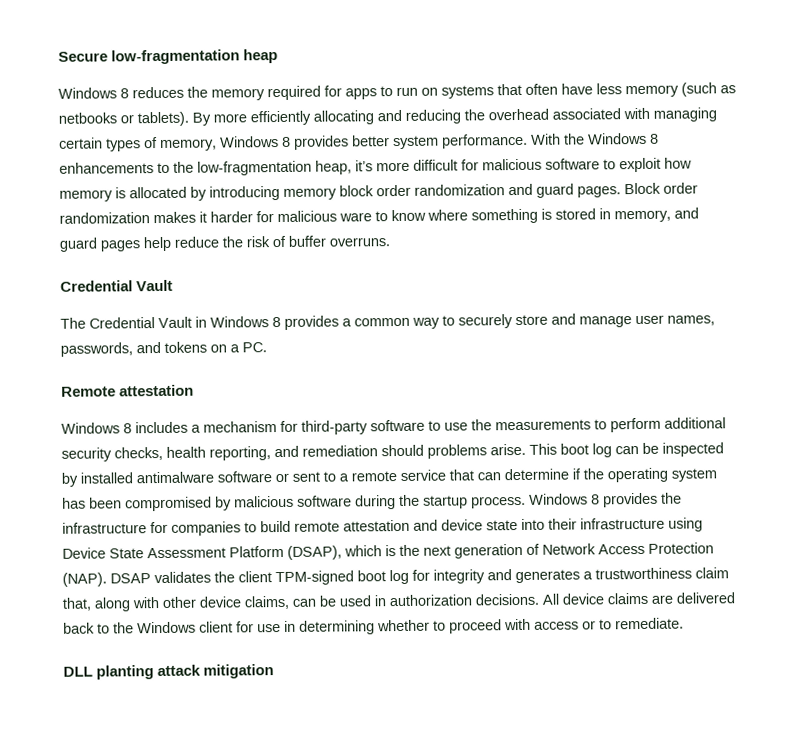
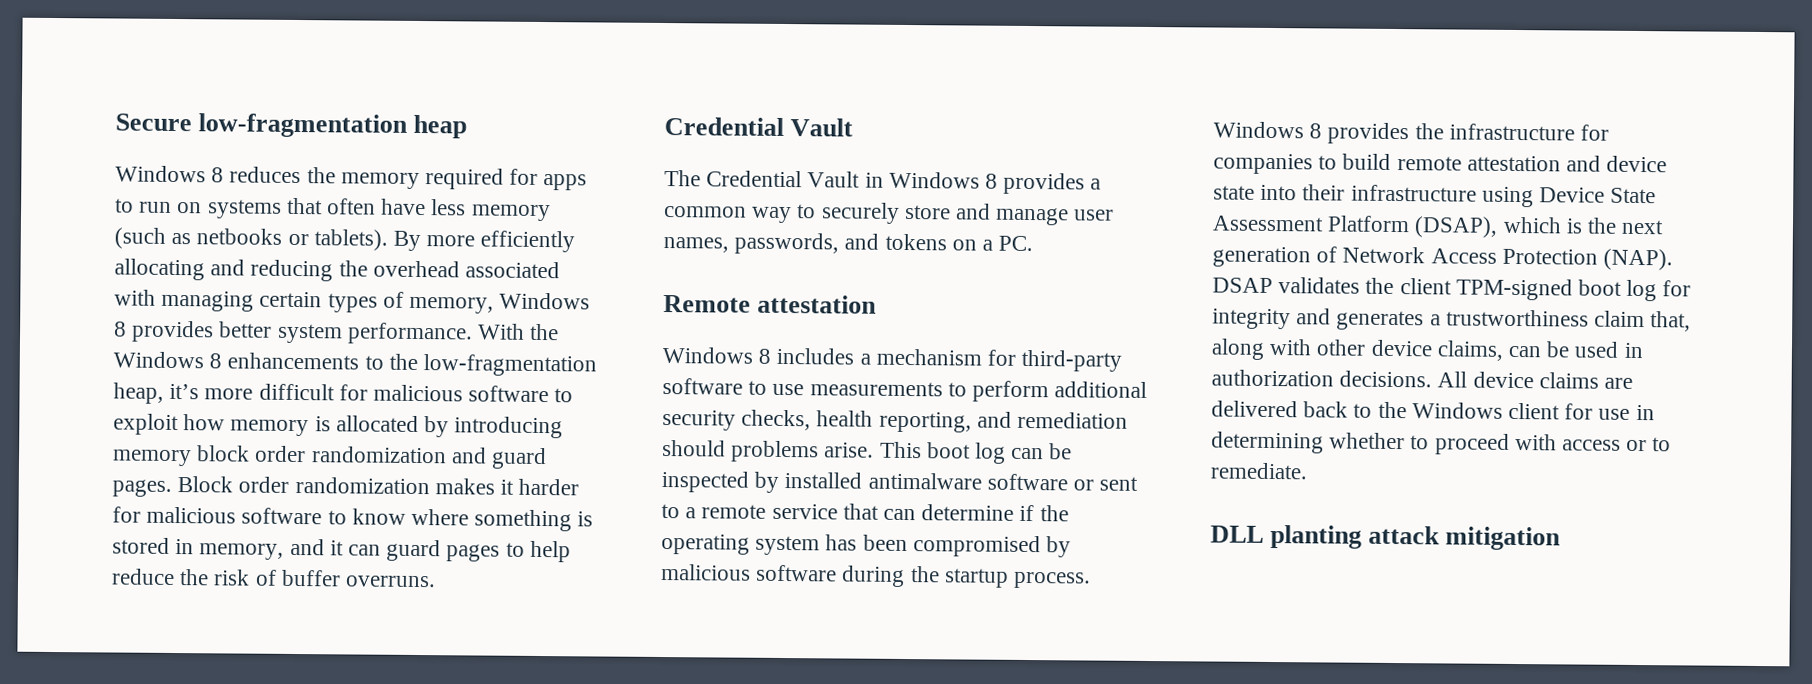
- Block order randomization makes it harder for malicious ware to know where something is stored in memory, and guard pages help reduce the risk of buffer overruns.
+ Block order randomization makes it harder for malicious software to know where something is stored in memory, and it can guard pages to help reduce the risk of buffer overruns.
- Windows 8 includes a mechanism for third-party software to use the measurements to perform additional security checks, health reporting, and remediation should problems arise.
+ Windows 8 includes a mechanism for third-party software to use measurements to perform additional security checks, health reporting, and remediation should problems arise.

